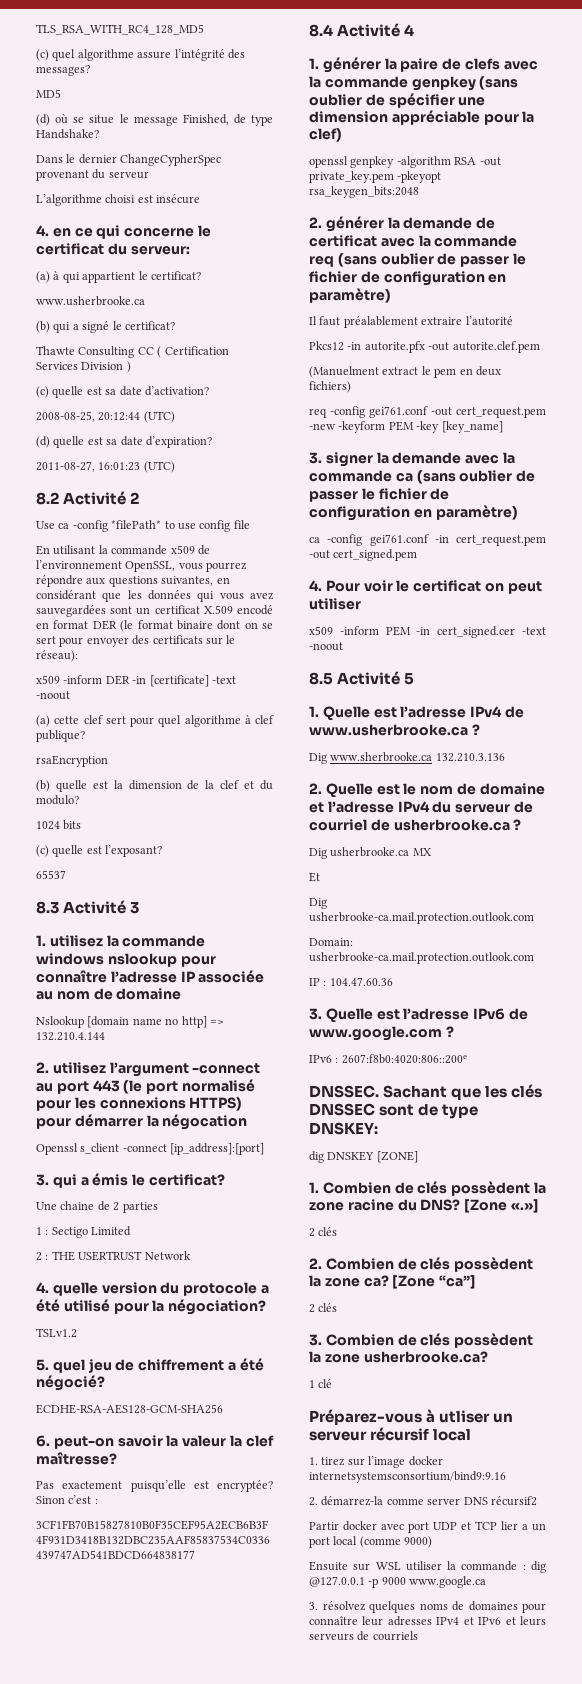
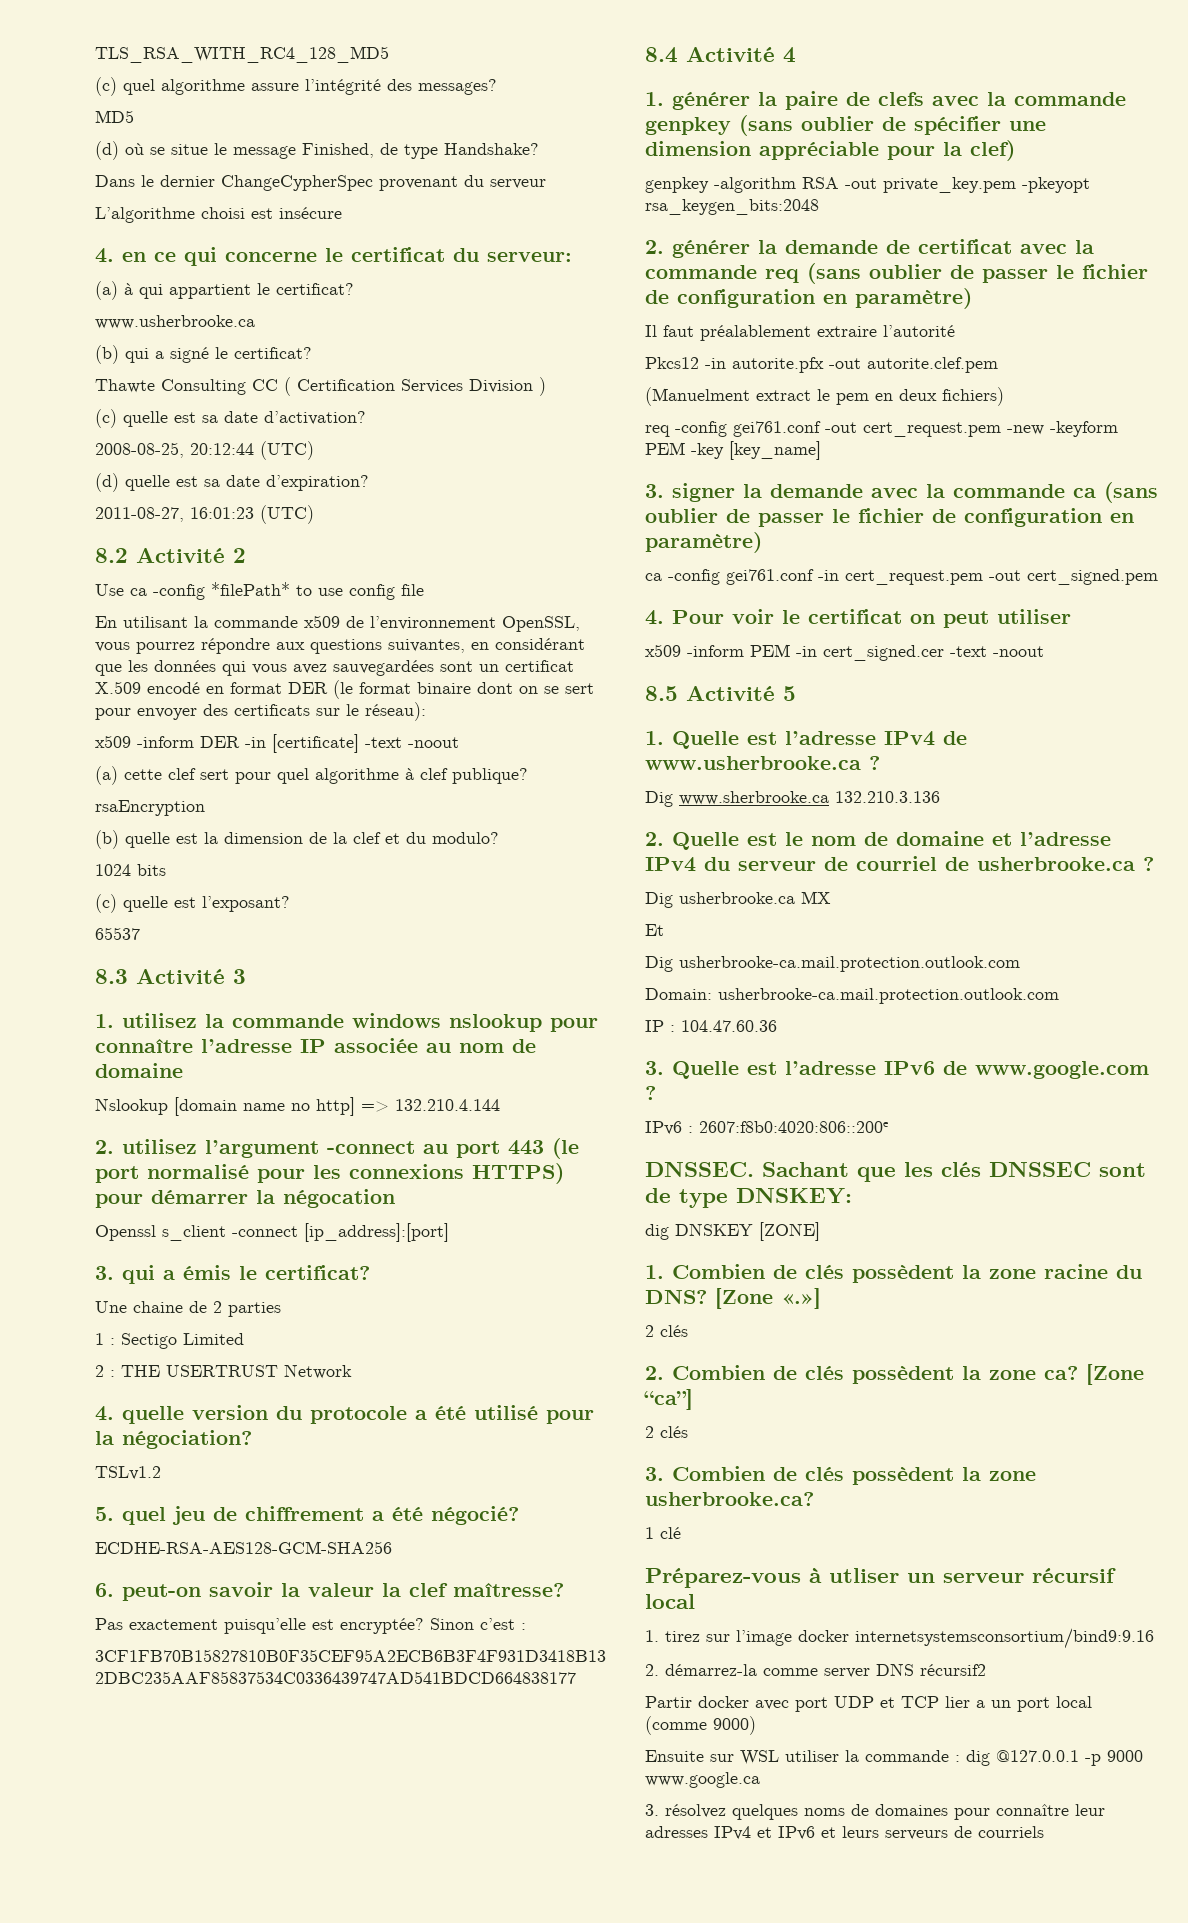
- openssl genpkey -algorithm RSA -out private_key.pem -pkeyopt rsa_keygen_bits:2048
+ genpkey -algorithm RSA -out private_key.pem -pkeyopt rsa_keygen_bits:2048

